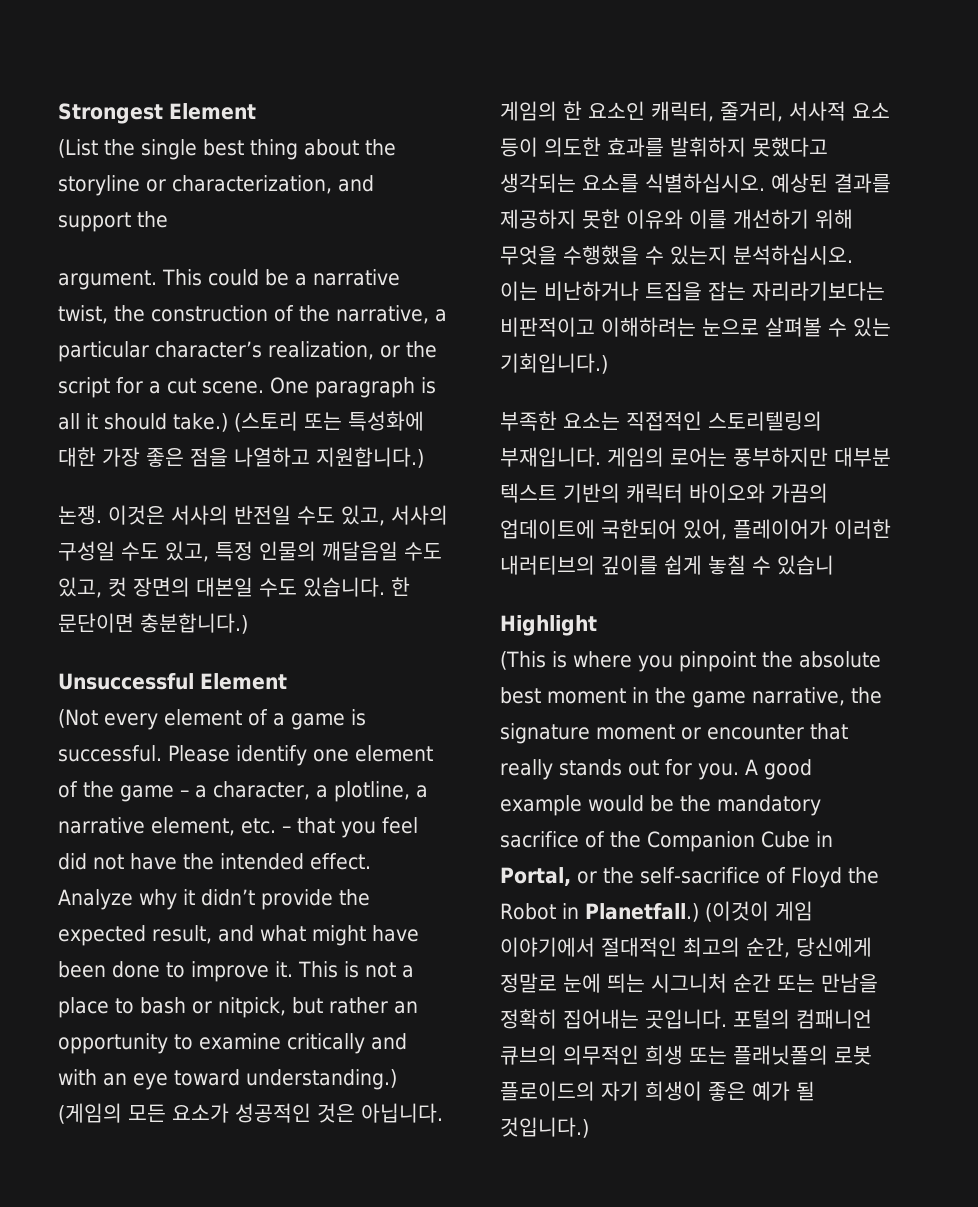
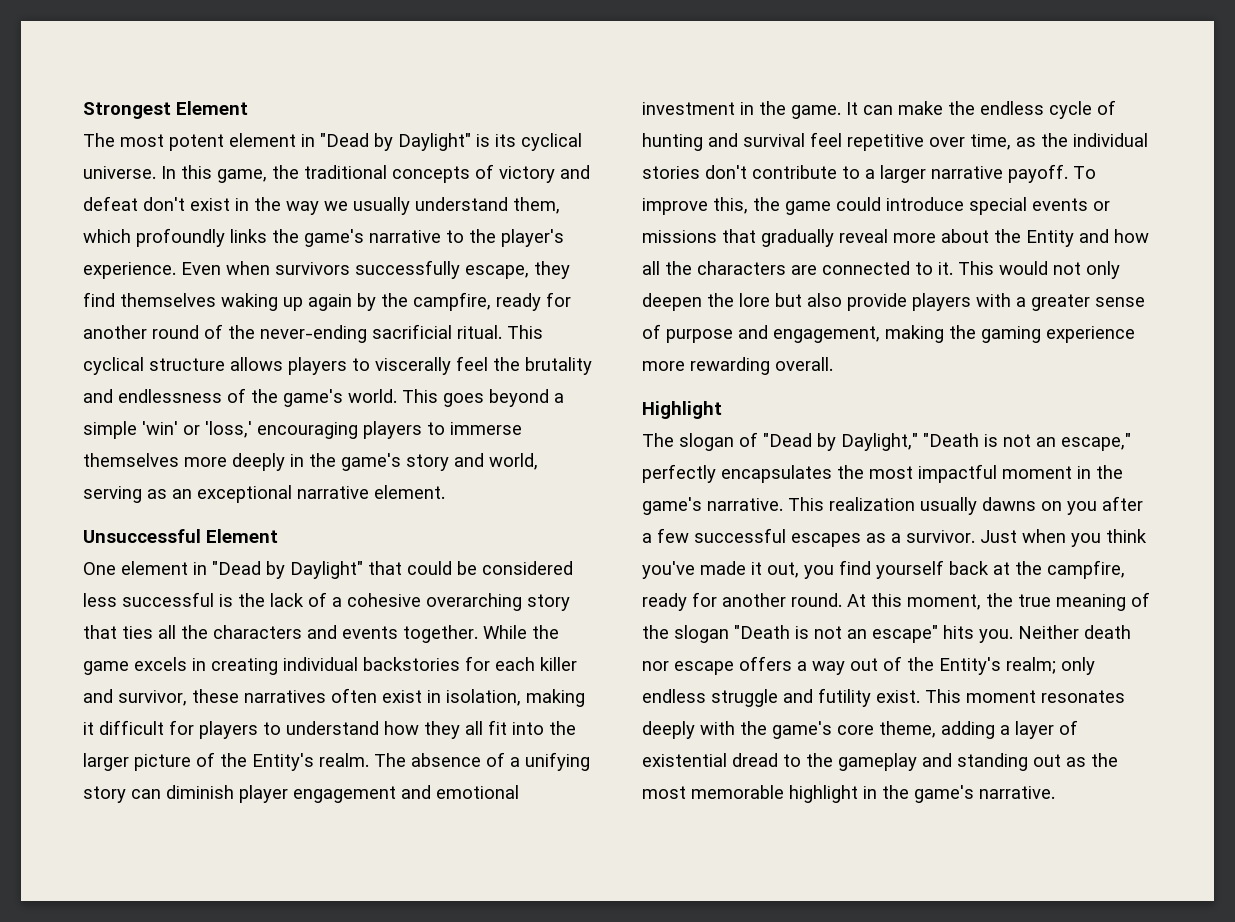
- (List the single best thing about the storyline or characterization, and support the
- argument. This could be a narrative twist, the construction of the narrative, a particular character’s realization, or the script for a cut scene. One paragraph is all it should take.) (스토리 또는 특성화에 대한 가장 좋은 점을 나열하고 지원합니다.)
- 논쟁. 이것은 서사의 반전일 수도 있고, 서사의 구성일 수도 있고, 특정 인물의 깨달음일 수도 있고, 컷 장면의 대본일 수도 있습니다. 한 문단이면 충분합니다.)
+ The most potent element in "Dead by Daylight" is its cyclical universe. In this game, the traditional concepts of victory and defeat don't exist in the way we usually understand them, which profoundly links the game's narrative to the player's experience. Even when survivors successfully escape, they find themselves waking up again by the campfire, ready for another round of the never-ending sacrificial ritual. This cyclical structure allows players to viscerally feel the brutality and endlessness of the game's world. This goes beyond a simple 'win' or 'loss,' encouraging players to immerse themselves more deeply in the game's story and world, serving as an exceptional narrative element.
  Unsuccessful Element
- (Not every element of a game is successful. Please identify one element of the game – a character, a plotline, a narrative element, etc. – that you feel did not have the intended effect. Analyze why it didn’t provide the expected result, and what might have been done to improve it. This is not a place to bash or nitpick, but rather an opportunity to examine critically and with an eye toward understanding.) (게임의 모든 요소가 성공적인 것은 아닙니다. 게임의 한 요소인 캐릭터, 줄거리, 서사적 요소 등이 의도한 효과를 발휘하지 못했다고 생각되는 요소를 식별하십시오. 예상된 결과를 제공하지 못한 이유와 이를 개선하기 위해 무엇을 수행했을 수 있는지 분석하십시오. 이는 비난하거나 트집을 잡는 자리라기보다는 비판적이고 이해하려는 눈으로 살펴볼 수 있는 기회입니다.)
- 부족한 요소는 직접적인 스토리텔링의 부재입니다. 게임의 로어는 풍부하지만 대부분 텍스트 기반의 캐릭터 바이오와 가끔의 업데이트에 국한되어 있어, 플레이어가 이러한 내러티브의 깊이를 쉽게 놓칠 수 있습니
+ One element in "Dead by Daylight" that could be considered less successful is the lack of a cohesive overarching story that ties all the characters and events together. While the game excels in creating individual backstories for each killer and survivor, these narratives often exist in isolation, making it difficult for players to understand how they all fit into the larger picture of the Entity's realm. The absence of a unifying story can diminish player engagement and emotional investment in the game. It can make the endless cycle of hunting and survival feel repetitive over time, as the individual stories don't contribute to a larger narrative payoff. To improve this, the game could introduce special events or missions that gradually reveal more about the Entity and how all the characters are connected to it. This would not only deepen the lore but also provide players with a greater sense of purpose and engagement, making the gaming experience more rewarding overall.
  Highlight
- (This is where you pinpoint the absolute best moment in the game narrative, the signature moment or encounter that really stands out for you. A good example would be the mandatory sacrifice of the Companion Cube in Portal, or the self-sacrifice of Floyd the Robot in Planetfall.) (이것이 게임 이야기에서 절대적인 최고의 순간, 당신에게 정말로 눈에 띄는 시그니처 순간 또는 만남을 정확히 집어내는 곳입니다. 포털의 컴패니언 큐브의 의무적인 희생 또는 플래닛폴의 로봇 플로이드의 자기 희생이 좋은 예가 될 것입니다.)
+ The slogan of "Dead by Daylight," "Death is not an escape," perfectly encapsulates the most impactful moment in the game's narrative. This realization usually dawns on you after a few successful escapes as a survivor. Just when you think you've made it out, you find yourself back at the campfire, ready for another round. At this moment, the true meaning of the slogan "Death is not an escape" hits you. Neither death nor escape offers a way out of the Entity's realm; only endless struggle and futility exist. This moment resonates deeply with the game's core theme, adding a layer of existential dread to the gameplay and standing out as the most memorable highlight in the game's narrative.

